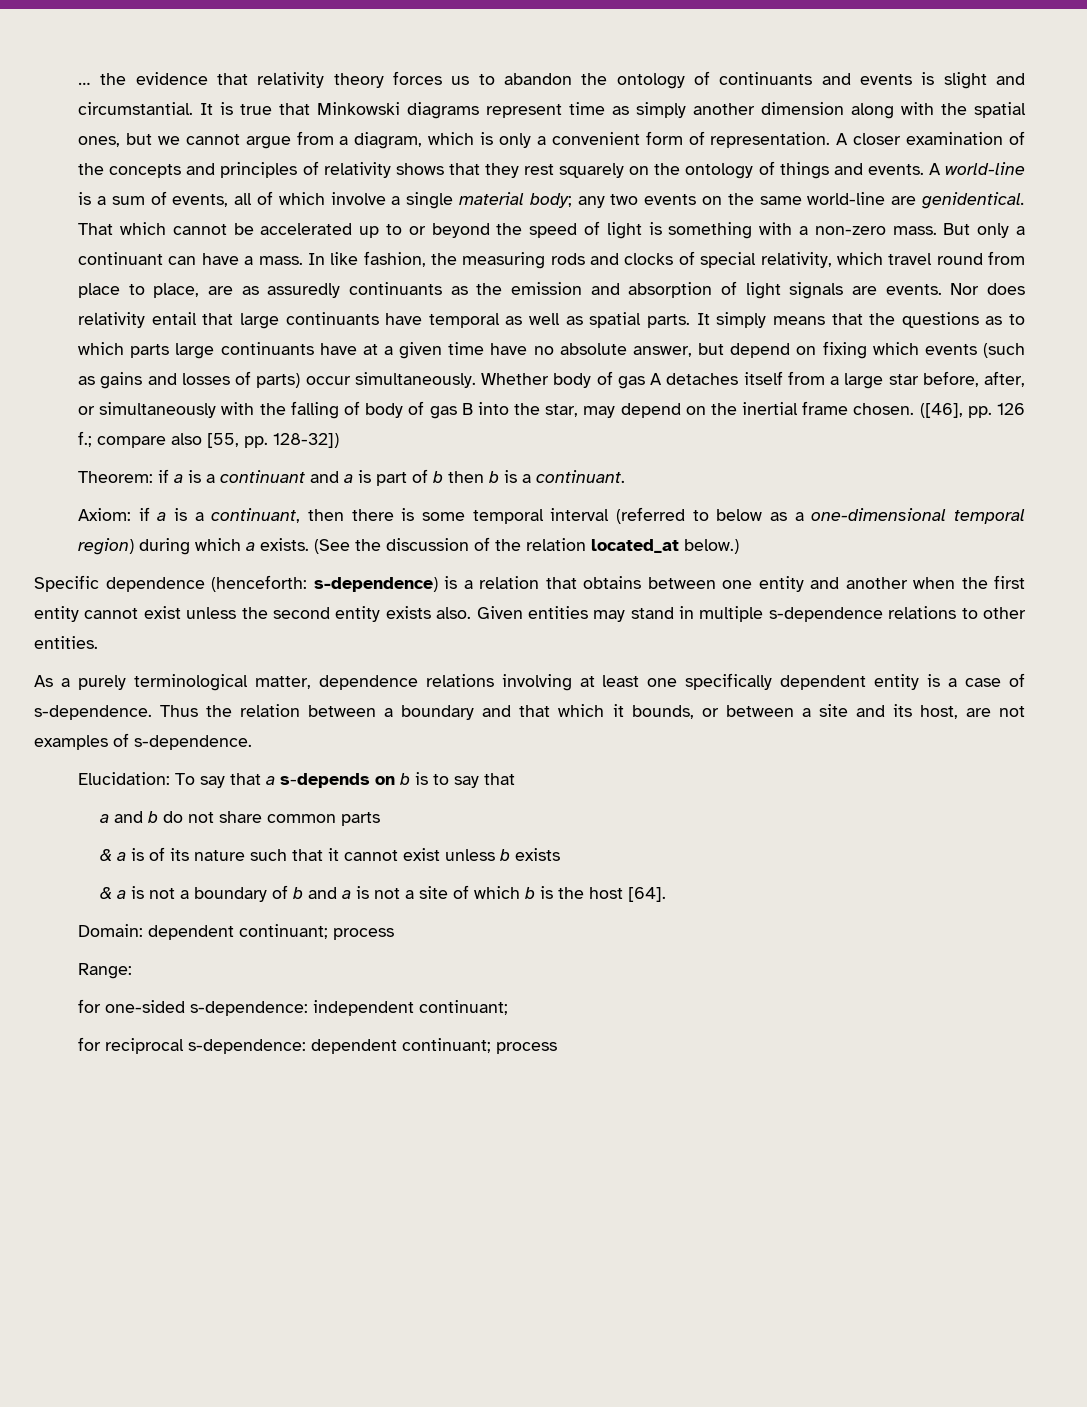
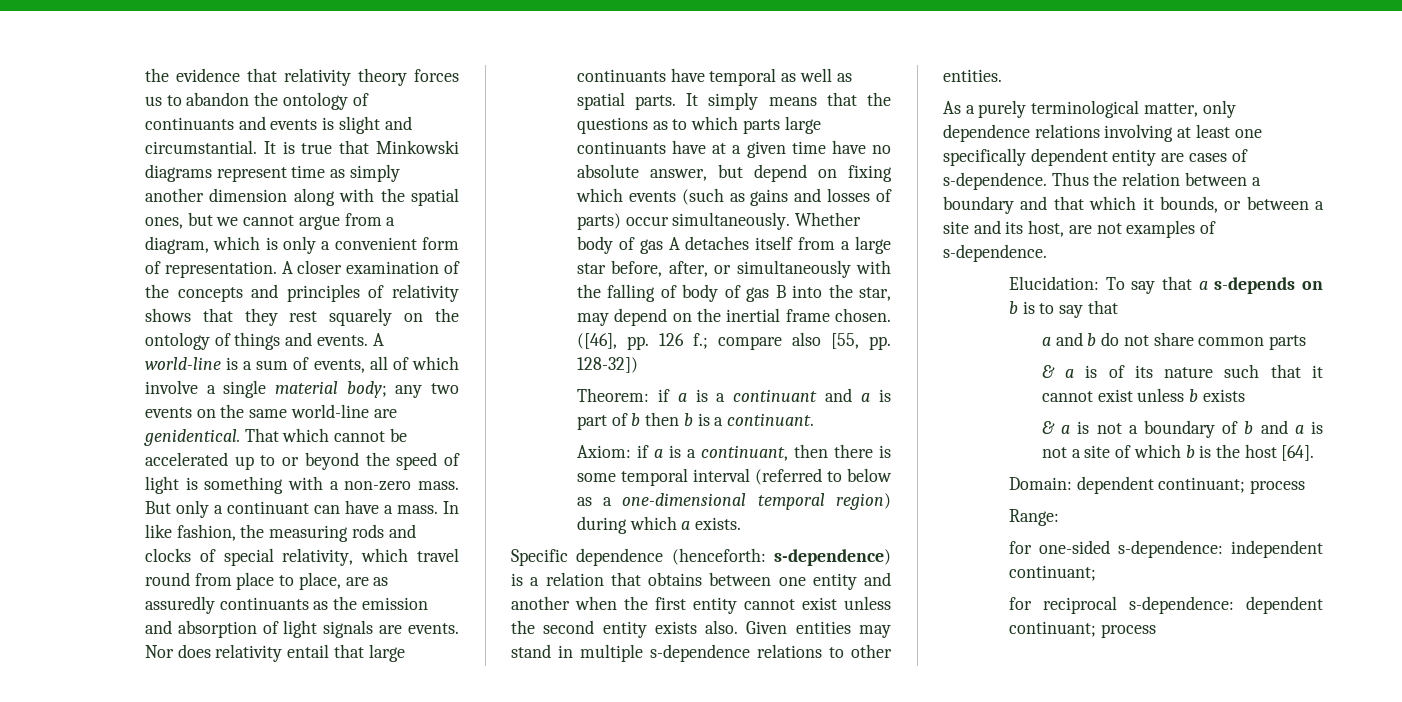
- … the evidence that relativity theory forces us to abandon the ontology of continuants and events is slight and circumstantial.
+ the evidence that relativity theory forces us to abandon the ontology of continuants and events is slight and circumstantial.
- (See the discussion of the relation located_at below.)
- As a purely terminological matter, dependence relations involving at least one specifically dependent entity is a case of s-dependence.
+ As a purely terminological matter, only dependence relations involving at least one specifically dependent entity are cases of s-dependence.

